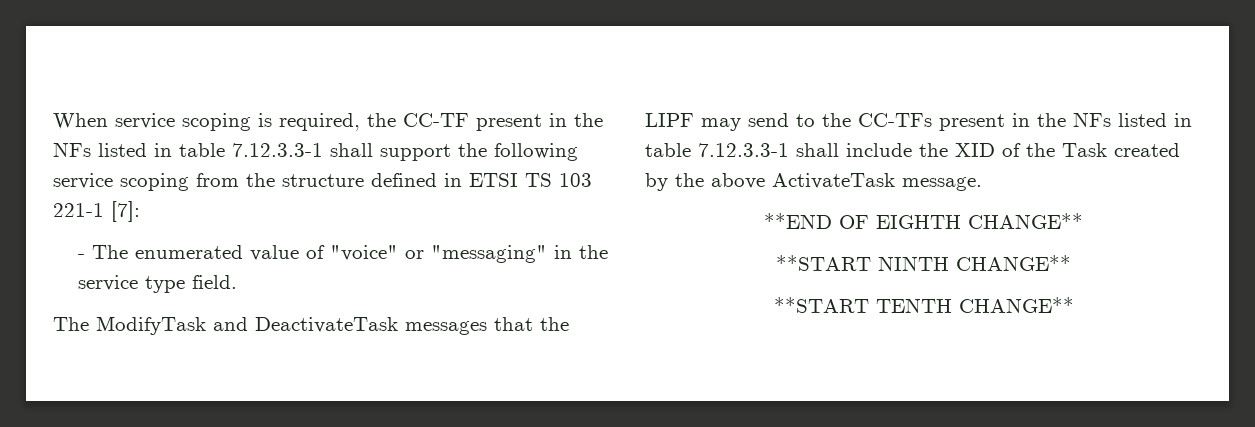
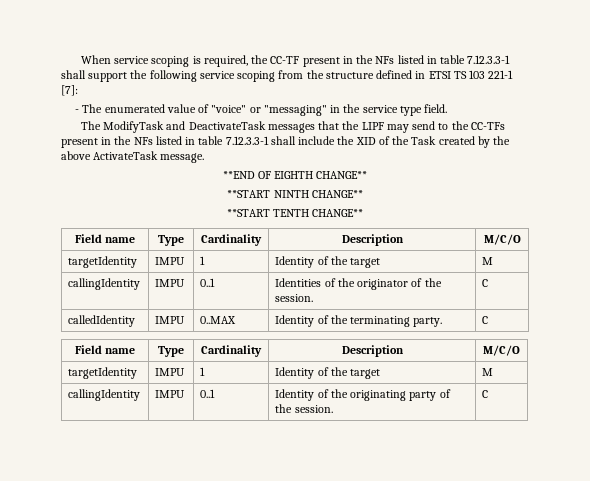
  **START TENTH CHANGE**
+ Field name | Type | Cardinality | Description | M/C/O
+ targetIdentity | IMPU | 1 | Identity of the target | M
+ callingIdentity | IMPU | 0..1 | Identities of the originator of the session. | C
+ calledIdentity | IMPU | 0..MAX | Identity of the terminating party. | C
+ Field name | Type | Cardinality | Description | M/C/O
+ targetIdentity | IMPU | 1 | Identity of the target | M
+ callingIdentity | IMPU | 0..1 | Identity of the originating party of the session. | C

